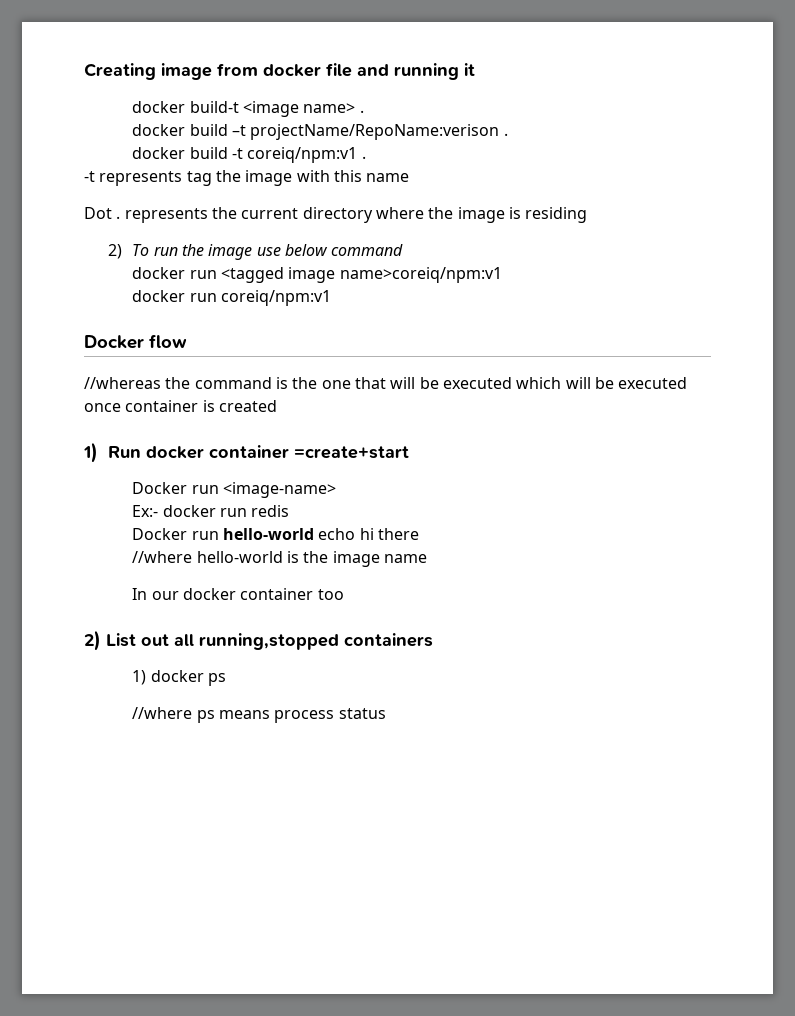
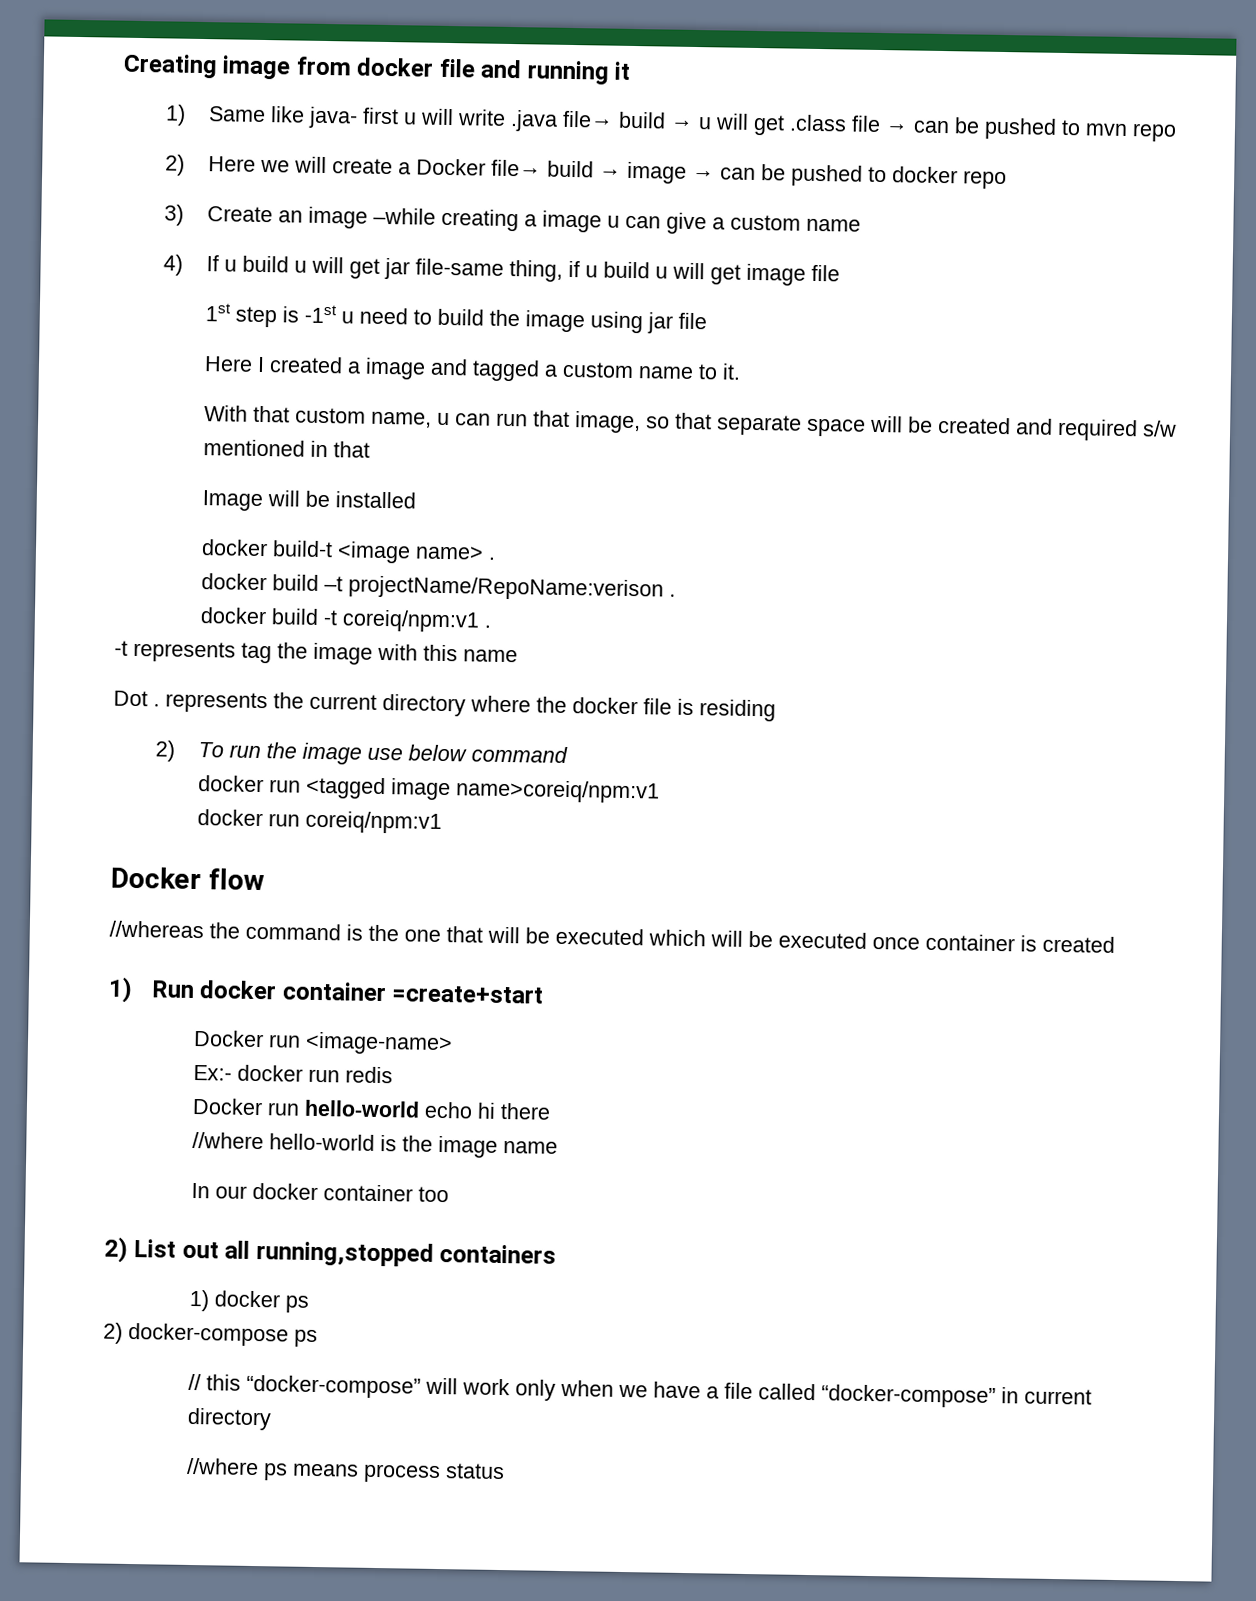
+ 1) Same like java- first u will write .java file→ build → u will get .class file → can be pushed to mvn repo
+ 2) Here we will create a Docker file→ build → image → can be pushed to docker repo
+ 3) Create an image –while creating a image u can give a custom name
+ 4) If u build u will get jar file-same thing, if u build u will get image file
+ 1st step is -1st u need to build the image using jar file
+ Here I created a image and tagged a custom name to it.
+ With that custom name, u can run that image, so that separate space will be created and required s/w mentioned in that
+ Image will be installed
- Dot . represents the current directory where the image is residing
+ Dot . represents the current directory where the docker file is residing
+ 2) docker-compose ps
+ // this “docker-compose” will work only when we have a file called “docker-compose” in current directory

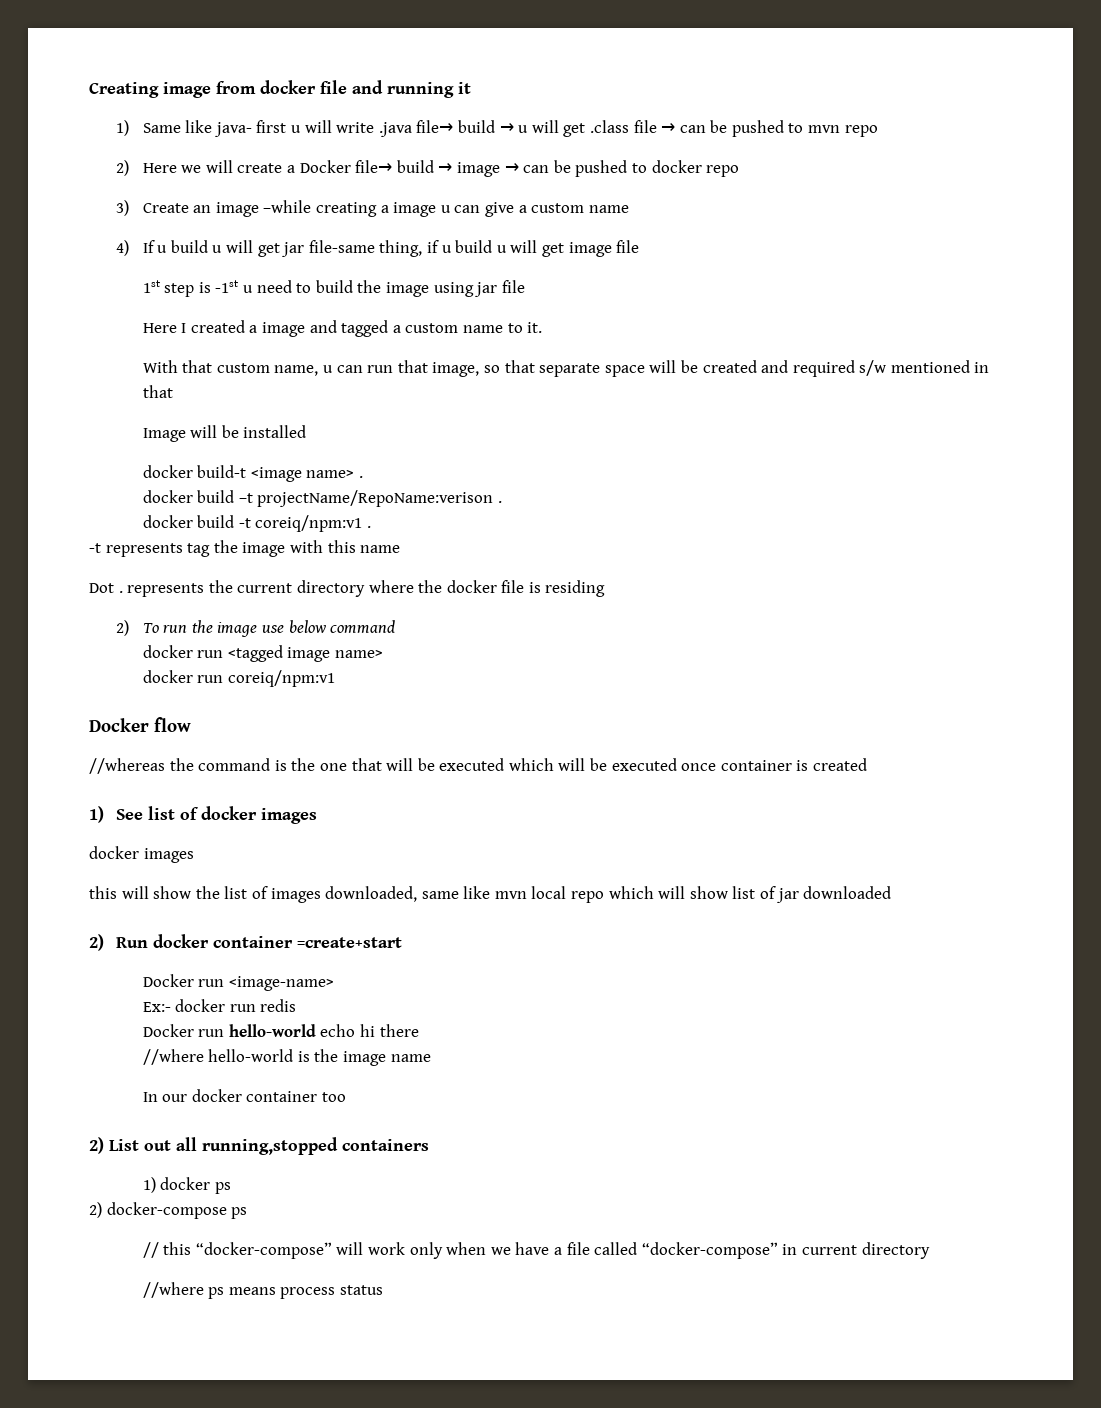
- docker run <tagged image name>coreiq/npm:v1
+ docker run <tagged image name>
- 1) Run docker container =create+start
+ 1) See list of docker images
+ docker images
+ this will show the list of images downloaded, same like mvn local repo which will show list of jar downloaded
+ 2) Run docker container =create+start

